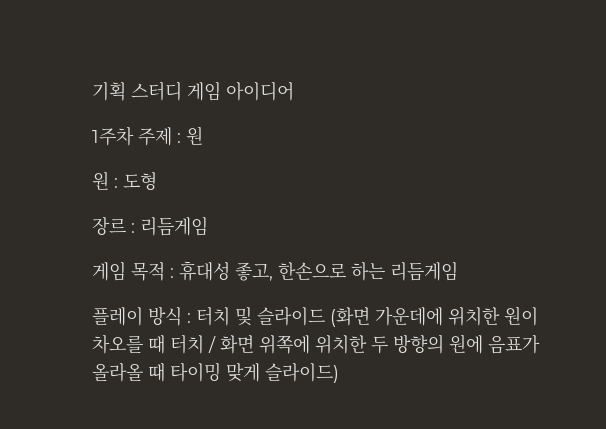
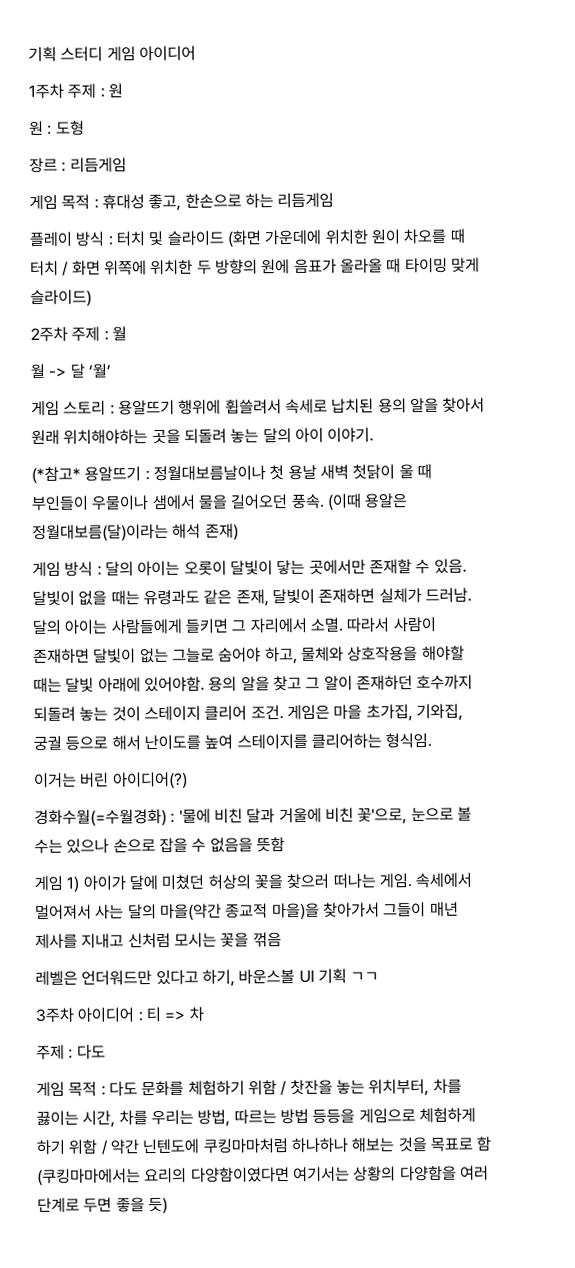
+ 2주차 주제 : 월
+ 월 -> 달 ‘월’
+ 게임 스토리 : 용알뜨기 행위에 휩쓸려서 속세로 납치된 용의 알을 찾아서 원래 위치해야하는 곳을 되돌려 놓는 달의 아이 이야기.
+ (*참고* 용알뜨기 : 정월대보름날이나 첫 용날 새벽 첫닭이 울 때 부인들이 우물이나 샘에서 물을 길어오던 풍속. (이때 용알은 정월대보름(달)이라는 해석 존재)
+ 게임 방식 : 달의 아이는 오롯이 달빛이 닿는 곳에서만 존재할 수 있음. 달빛이 없을 때는 유령과도 같은 존재, 달빛이 존재하면 실체가 드러남. 달의 아이는 사람들에게 들키면 그 자리에서 소멸. 따라서 사람이 존재하면 달빛이 없는 그늘로 숨어야 하고, 물체와 상호작용을 해야할 때는 달빛 아래에 있어야함. 용의 알을 찾고 그 알이 존재하던 호수까지 되돌려 놓는 것이 스테이지 클리어 조건. 게임은 마을 초가집, 기와집, 궁궐 등으로 해서 난이도를 높여 스테이지를 클리어하는 형식임.
+ 이거는 버린 아이디어(?)
+ 경화수월(=수월경화) : '물에 비친 달과 거울에 비친 꽃'으로, 눈으로 볼 수는 있으나 손으로 잡을 수 없음을 뜻함
+ 게임 1) 아이가 달에 미쳤던 허상의 꽃을 찾으러 떠나는 게임. 속세에서 멀어져서 사는 달의 마을(약간 종교적 마을)을 찾아가서 그들이 매년 제사를 지내고 신처럼 모시는 꽃을 꺾음
+ 레벨은 언더워드만 있다고 하기, 바운스볼 UI 기획 ㄱㄱ
+ 3주차 아이디어 : 티 => 차
+ 주제 : 다도
+ 게임 목적 : 다도 문화를 체험하기 위함 / 찻잔을 놓는 위치부터, 차를 끓이는 시간, 차를 우리는 방법, 따르는 방법 등등을 게임으로 체험하게 하기 위함 / 약간 닌텐도에 쿠킹마마처럼 하나하나 해보는 것을 목표로 함 (쿠킹마마에서는 요리의 다양함이였다면 여기서는 상황의 다양함을 여러 단계로 두면 좋을 듯)

